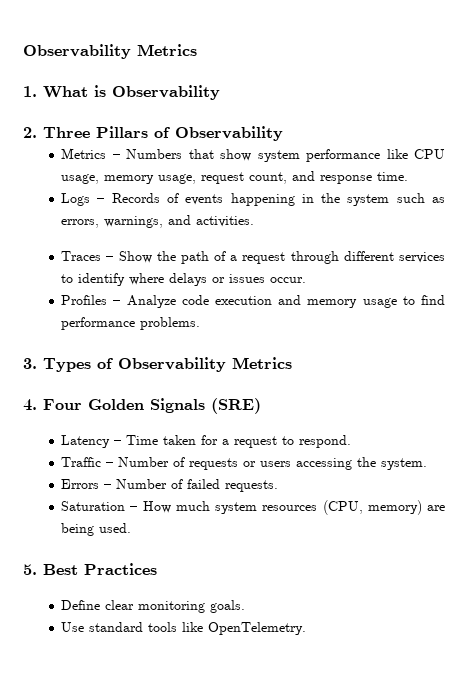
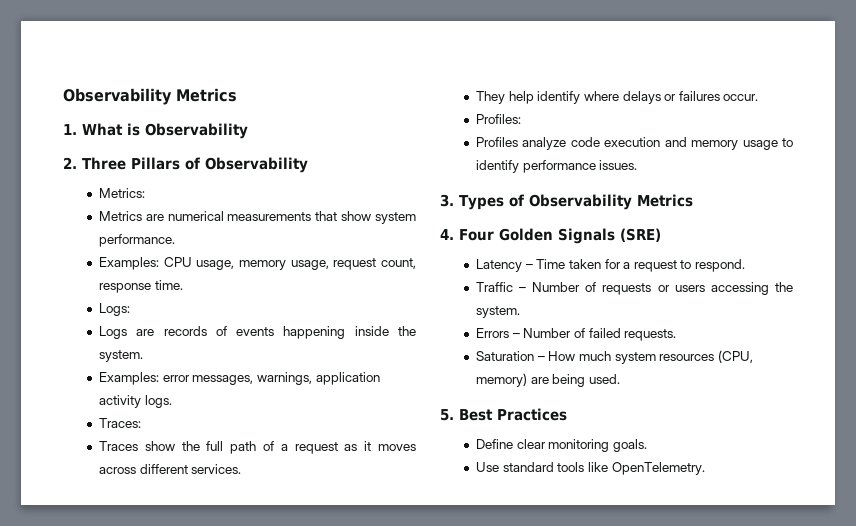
- Metrics – Numbers that show system performance like CPU usage, memory usage, request count, and response time.
+ Metrics:
+ Metrics are numerical measurements that show system performance.
+ Examples: CPU usage, memory usage, request count, response time.
+ Logs:
- Logs – Records of events happening in the system such as errors, warnings, and activities.
- Traces – Show the path of a request through different services to identify where delays or issues occur.
+ Logs are records of events happening inside the system.
+ Examples: error messages, warnings, application activity logs.
+ Traces:
+ Traces show the full path of a request as it moves across different services.
+ They help identify where delays or failures occur.
+ Profiles:
- Profiles – Analyze code execution and memory usage to find performance problems.
+ Profiles analyze code execution and memory usage to identify performance issues.

